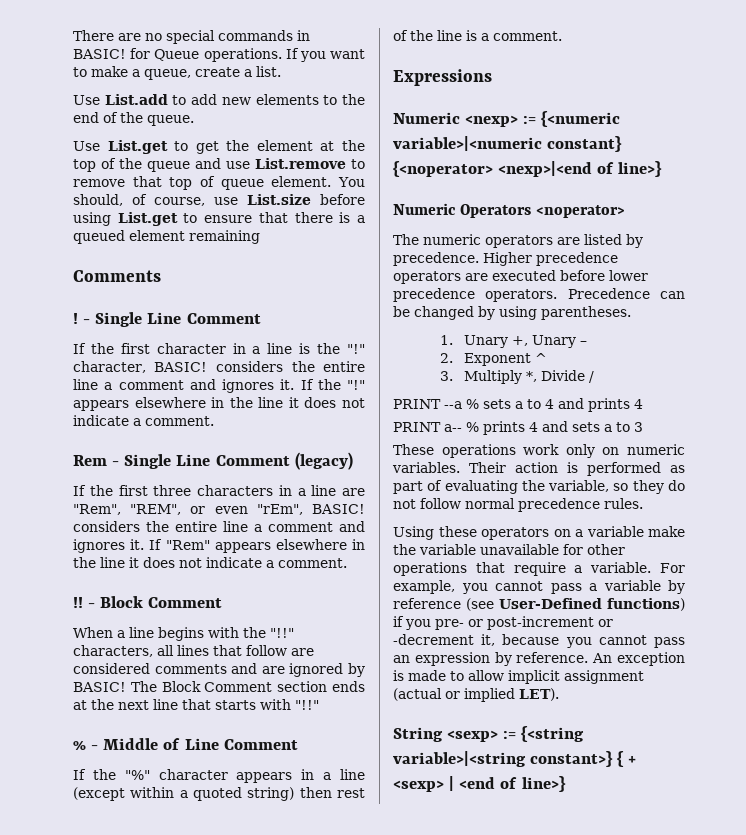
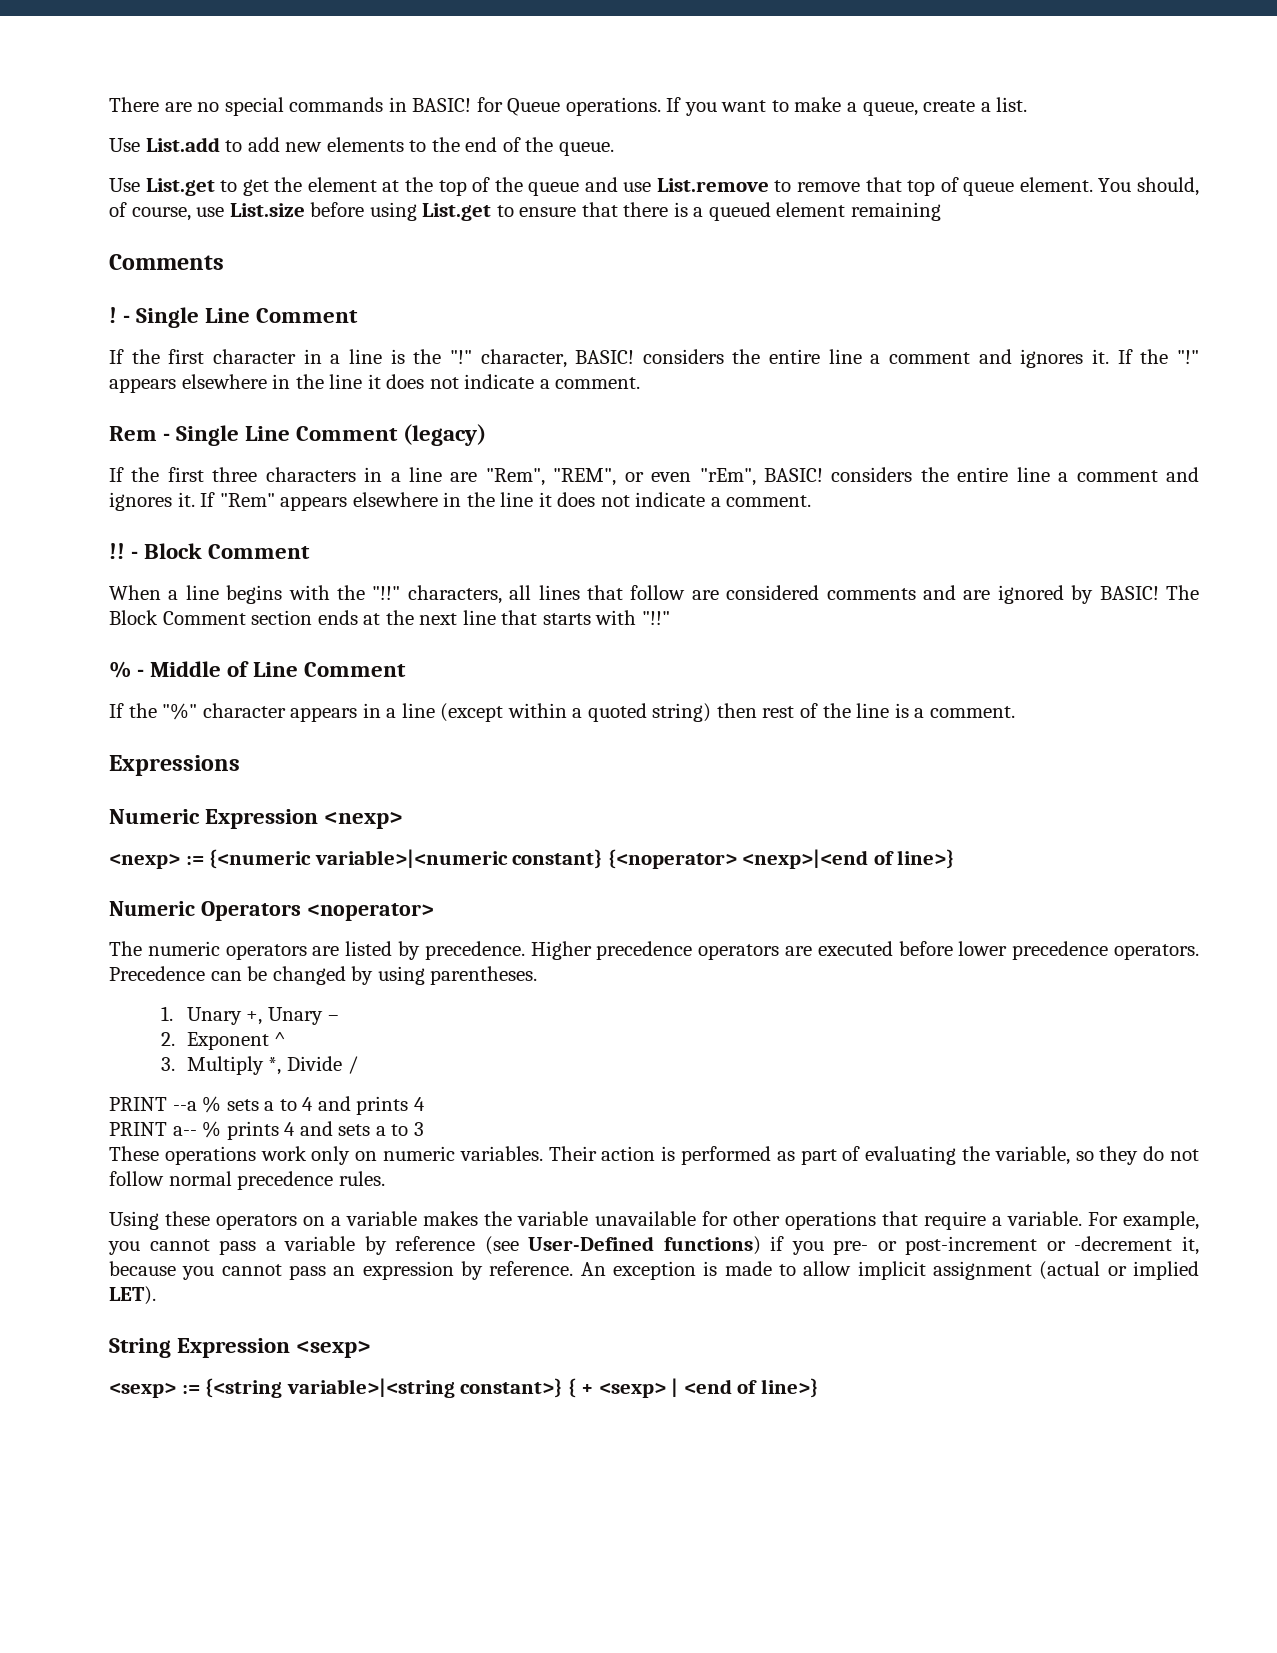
- Numeric <nexp> := {<numeric variable>|<numeric constant} {<noperator> <nexp>|<end of line>}
+ Numeric Expression <nexp>
+ <nexp> := {<numeric variable>|<numeric constant} {<noperator> <nexp>|<end of line>}
- Using these operators on a variable make the variable unavailable for other operations that require a variable.
+ Using these operators on a variable makes the variable unavailable for other operations that require a variable.
- String <sexp> := {<string variable>|<string constant>} { + <sexp> | <end of line>}
+ String Expression <sexp>
+ <sexp> := {<string variable>|<string constant>} { + <sexp> | <end of line>}

